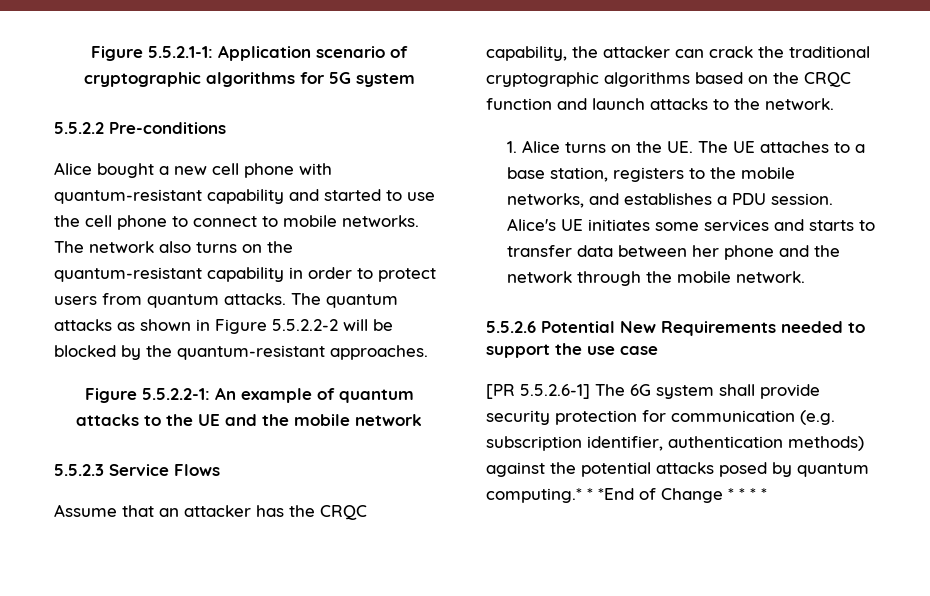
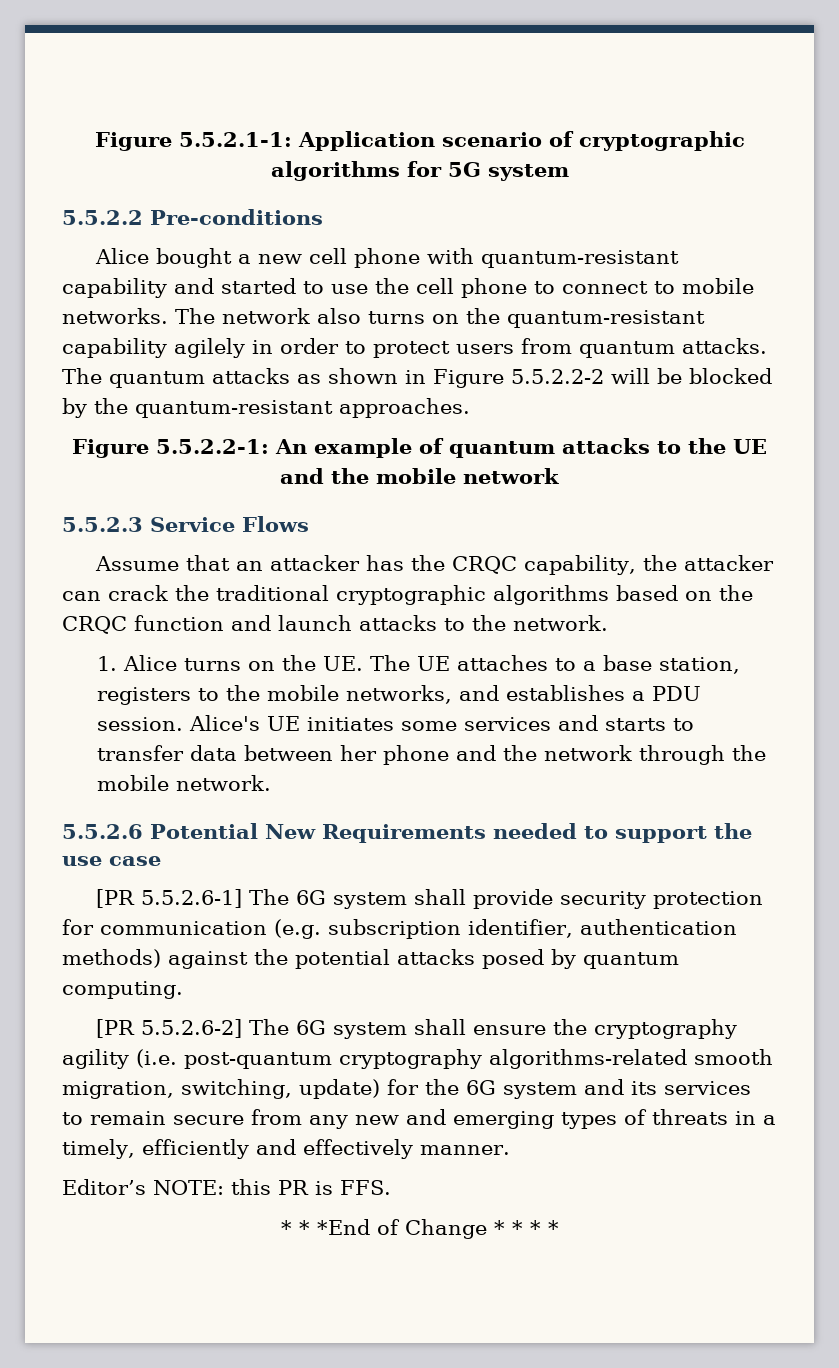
- The network also turns on the quantum-resistant capability in order to protect users from quantum attacks.
+ The network also turns on the quantum-resistant capability agilely in order to protect users from quantum attacks.
- [PR 5.5.2.6-1] The 6G system shall provide security protection for communication (e.g. subscription identifier, authentication methods) against the potential attacks posed by quantum computing.* * *End of Change * * * *
+ [PR 5.5.2.6-1] The 6G system shall provide security protection for communication (e.g. subscription identifier, authentication methods) against the potential attacks posed by quantum computing.
+ [PR 5.5.2.6-2] The 6G system shall ensure the cryptography agility (i.e. post-quantum cryptography algorithms-related smooth migration, switching, update) for the 6G system and its services to remain secure from any new and emerging types of threats in a timely, efficiently and effectively manner.
+ Editor’s NOTE: this PR is FFS.
+ * * *End of Change * * * *

